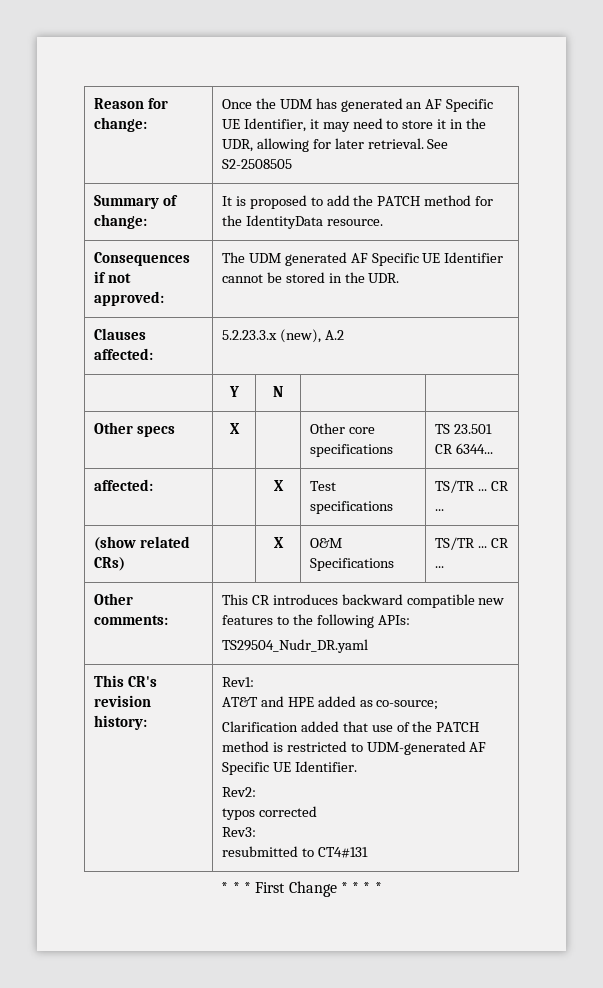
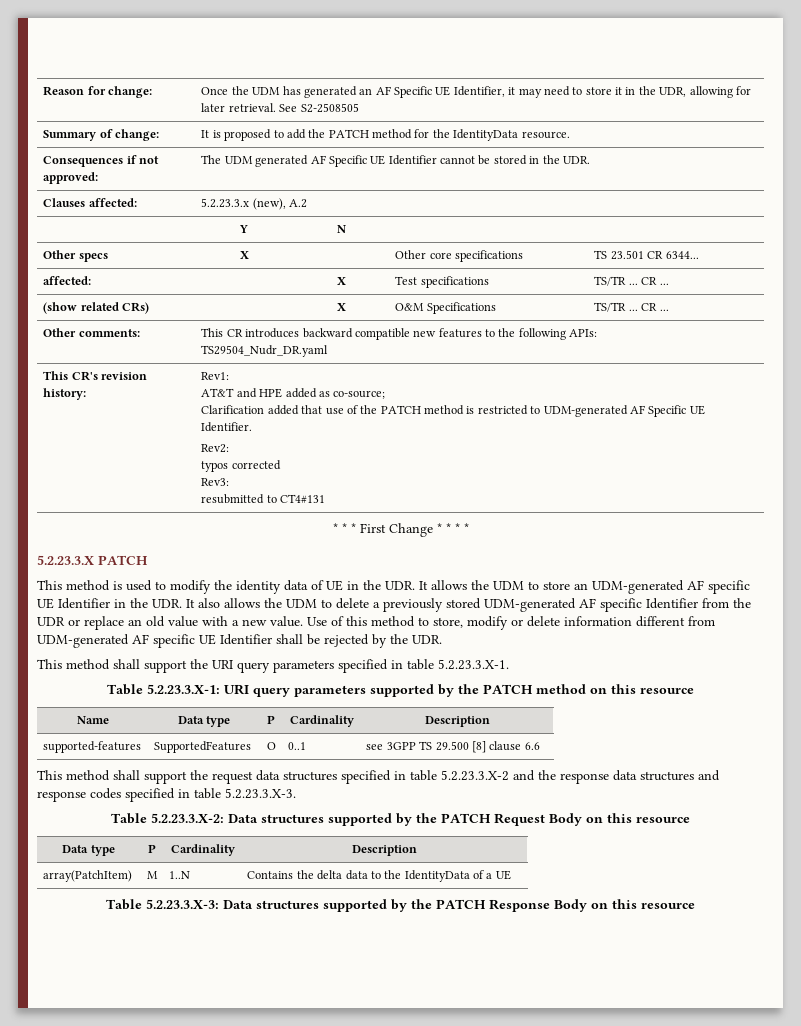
+ 5.2.23.3.X PATCH
+ This method is used to modify the identity data of UE in the UDR. It allows the UDM to store an UDM-generated AF specific UE Identifier in the UDR. It also allows the UDM to delete a previously stored UDM-generated AF specific Identifier from the UDR or replace an old value with a new value. Use of this method to store, modify or delete information different from UDM-generated AF specific UE Identifier shall be rejected by the UDR.
+ This method shall support the URI query parameters specified in table 5.2.23.3.X-1.
+ Table 5.2.23.3.X-1: URI query parameters supported by the PATCH method on this resource
+ Name | Data type | P | Cardinality | Description
+ supported-features | SupportedFeatures | O | 0..1 | see 3GPP TS 29.500 [8] clause 6.6
+ This method shall support the request data structures specified in table 5.2.23.3.X-2 and the response data structures and response codes specified in table 5.2.23.3.X-3.
+ Table 5.2.23.3.X-2: Data structures supported by the PATCH Request Body on this resource
+ Data type | P | Cardinality | Description
+ array(PatchItem) | M | 1..N | Contains the delta data to the IdentityData of a UE
+ Table 5.2.23.3.X-3: Data structures supported by the PATCH Response Body on this resource

